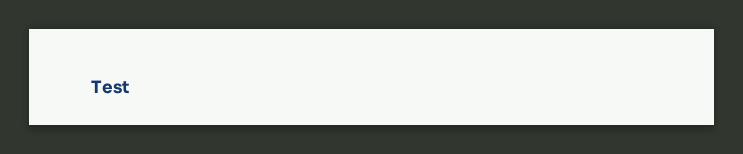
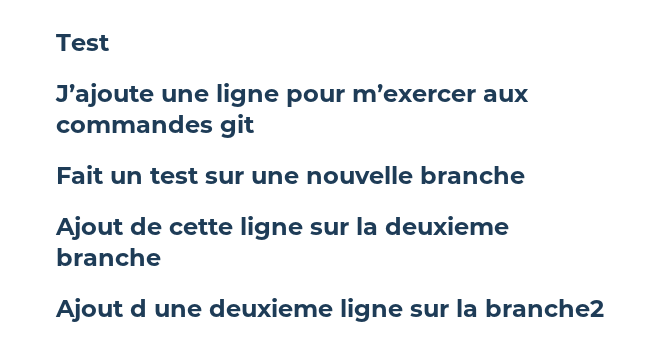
+ J’ajoute une ligne pour m’exercer aux commandes git
+ Fait un test sur une nouvelle branche
+ Ajout de cette ligne sur la deuxieme branche
+ Ajout d une deuxieme ligne sur la branche2

